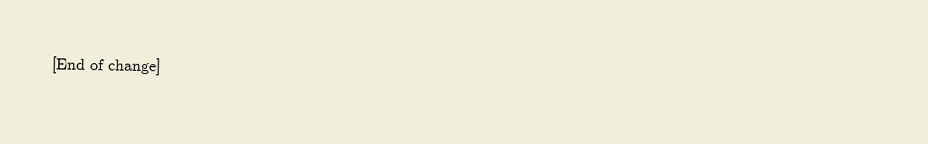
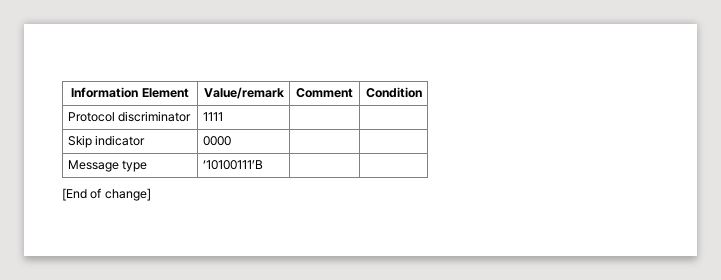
+ Information Element | Value/remark | Comment | Condition
+ Protocol discriminator | 1111 | |
+ Skip indicator | 0000 | |
+ Message type | ‘10100111’B | |

